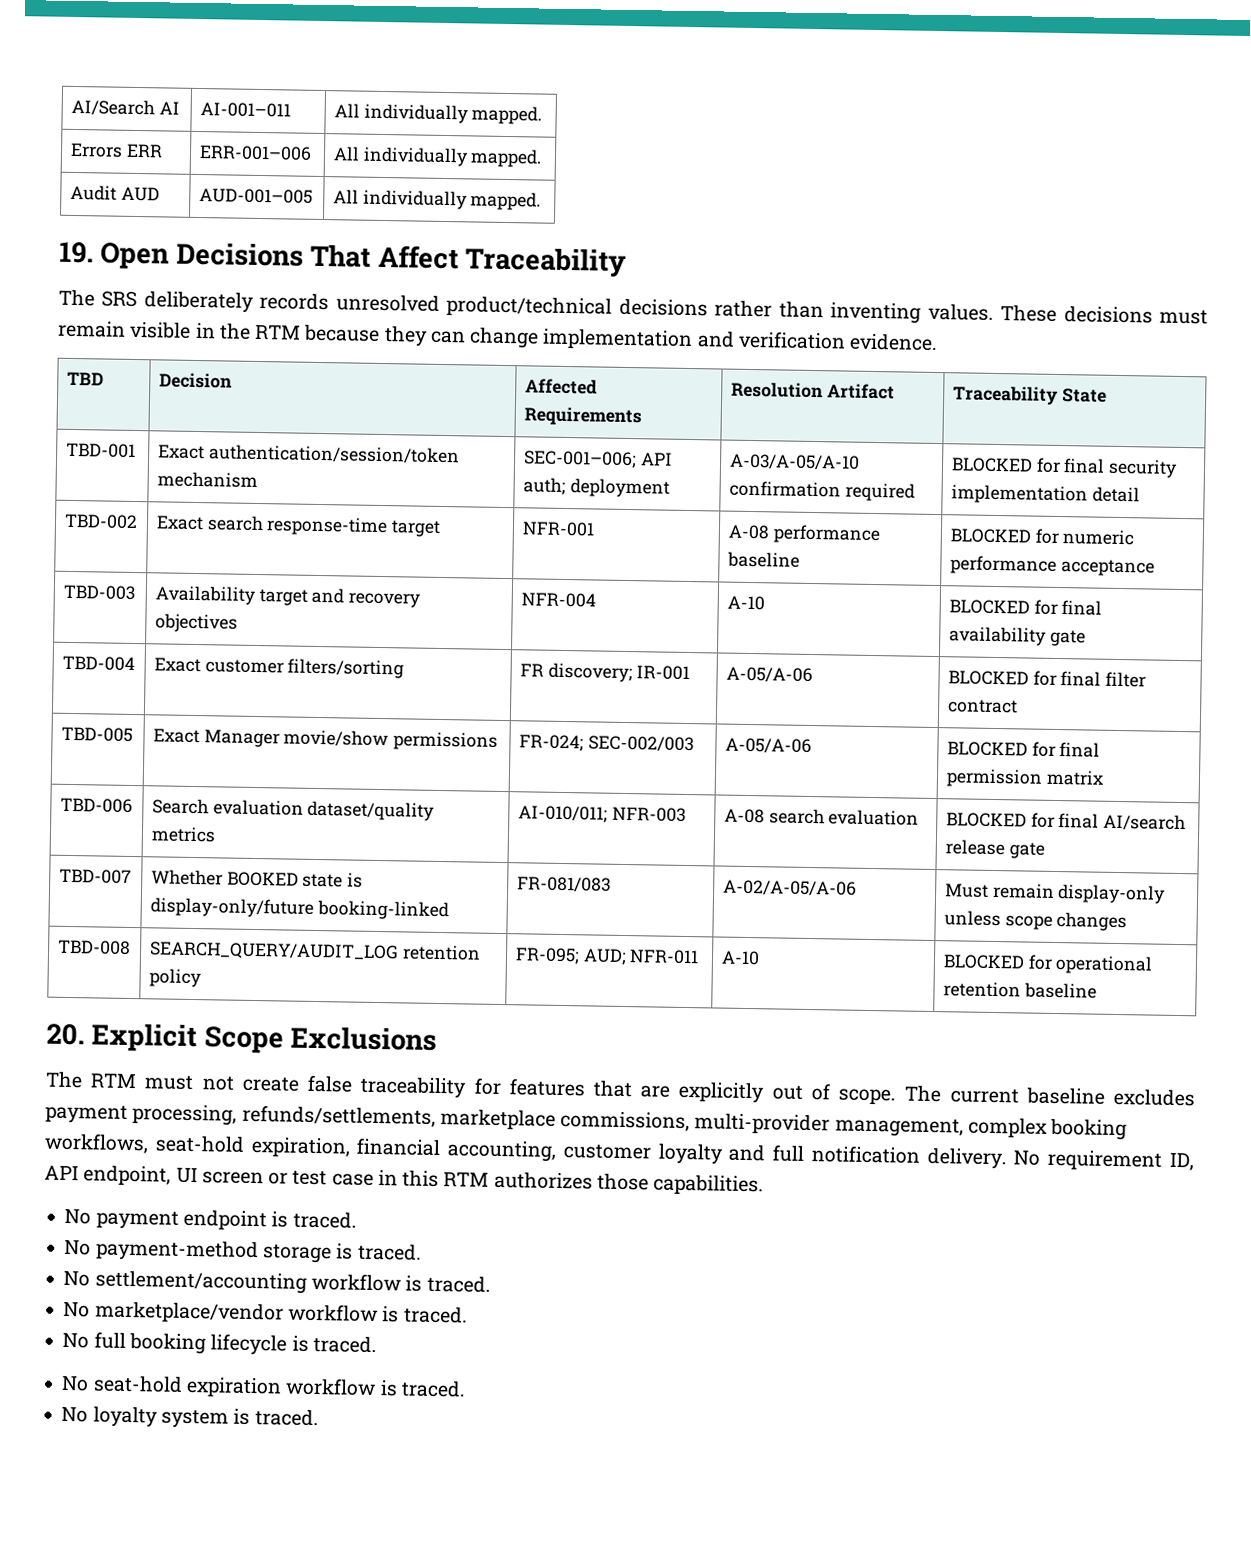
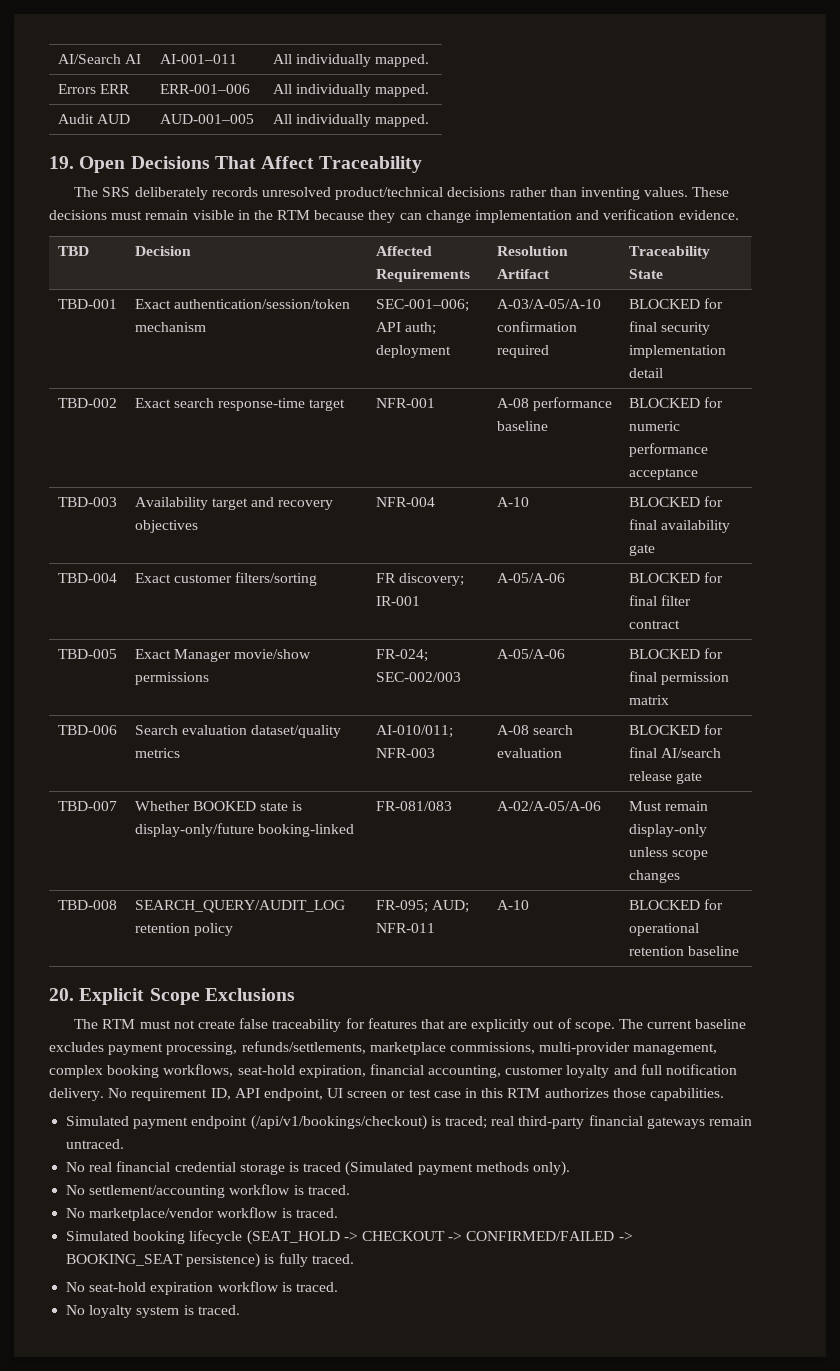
- No payment endpoint is traced.
- No payment-method storage is traced.
+ Simulated payment endpoint (/api/v1/bookings/checkout) is traced; real third-party financial gateways remain untraced.
+ No real financial credential storage is traced (Simulated payment methods only).
- No full booking lifecycle is traced.
+ Simulated booking lifecycle (SEAT_HOLD -> CHECKOUT -> CONFIRMED/FAILED -> BOOKING_SEAT persistence) is fully traced.

